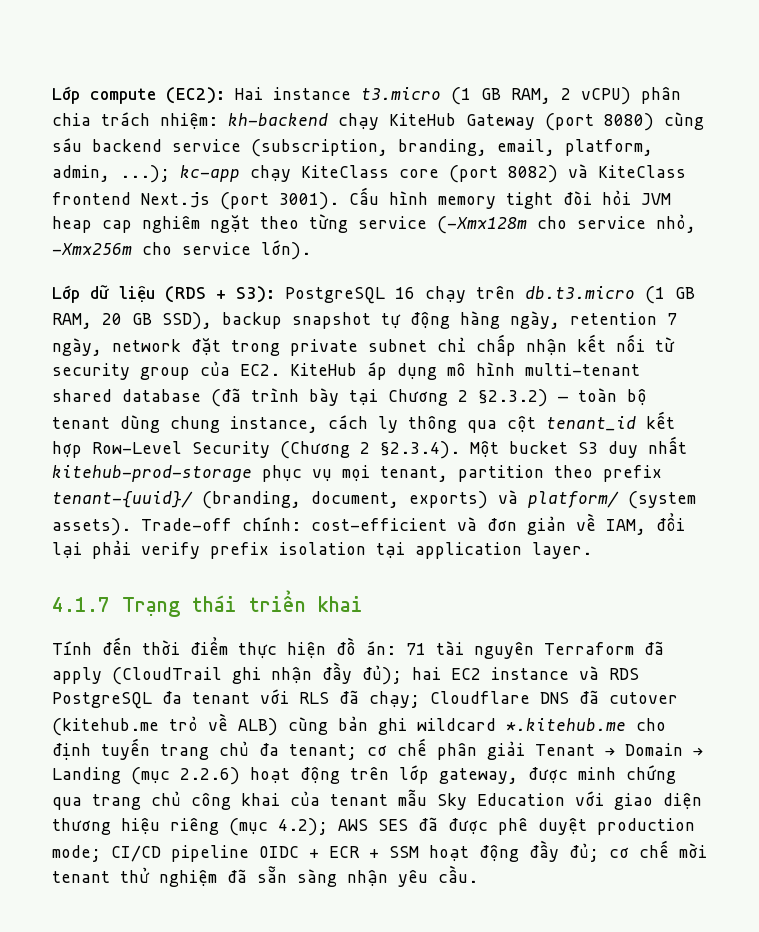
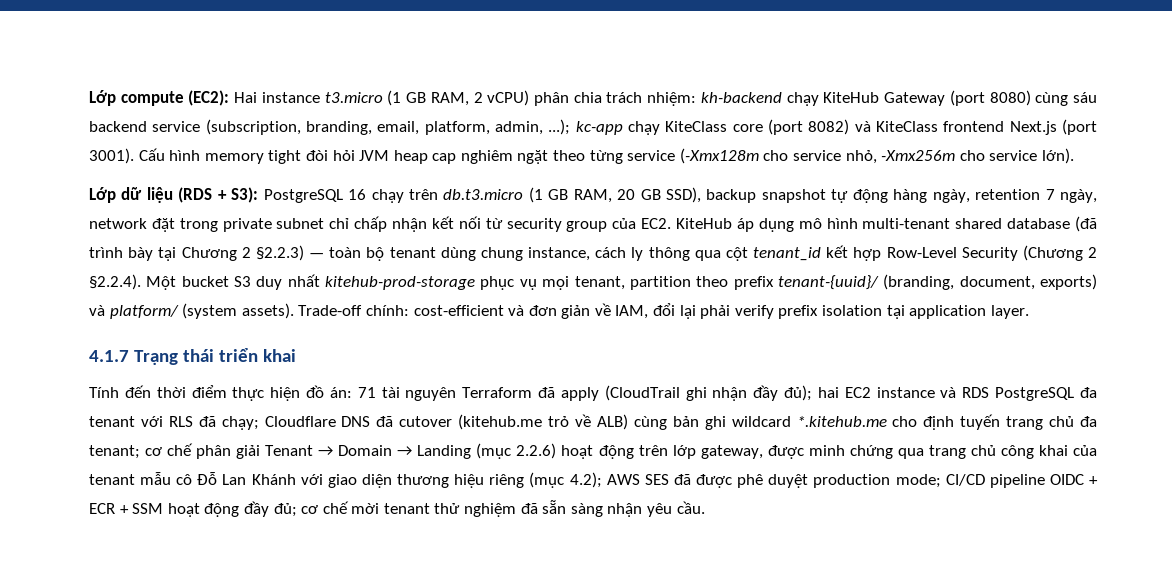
- PostgreSQL 16 chạy trên db.t3.micro (1 GB RAM, 20 GB SSD), backup snapshot tự động hàng ngày, retention 7 ngày, network đặt trong private subnet chỉ chấp nhận kết nối từ security group của EC2. KiteHub áp dụng mô hình multi-tenant shared database (đã trình bày tại Chương 2 §2.3.2) — toàn bộ tenant dùng chung instance, cách ly thông qua cột tenant_id kết hợp Row-Level Security (Chương 2 §2.3.4). Một bucket S3 duy nhất kitehub-prod-storage phục vụ mọi tenant, partition theo prefix tenant-{uuid}/ (branding, document, exports) và platform/ (system assets).
+ PostgreSQL 16 chạy trên db.t3.micro (1 GB RAM, 20 GB SSD), backup snapshot tự động hàng ngày, retention 7 ngày, network đặt trong private subnet chỉ chấp nhận kết nối từ security group của EC2. KiteHub áp dụng mô hình multi-tenant shared database (đã trình bày tại Chương 2 §2.2.3) — toàn bộ tenant dùng chung instance, cách ly thông qua cột tenant_id kết hợp Row-Level Security (Chương 2 §2.2.4). Một bucket S3 duy nhất kitehub-prod-storage phục vụ mọi tenant, partition theo prefix tenant-{uuid}/ (branding, document, exports) và platform/ (system assets).
- cơ chế phân giải Tenant → Domain → Landing (mục 2.2.6) hoạt động trên lớp gateway, được minh chứng qua trang chủ công khai của tenant mẫu Sky Education với giao diện thương hiệu riêng (mục 4.2);
+ cơ chế phân giải Tenant → Domain → Landing (mục 2.2.6) hoạt động trên lớp gateway, được minh chứng qua trang chủ công khai của tenant mẫu cô Đỗ Lan Khánh với giao diện thương hiệu riêng (mục 4.2);

